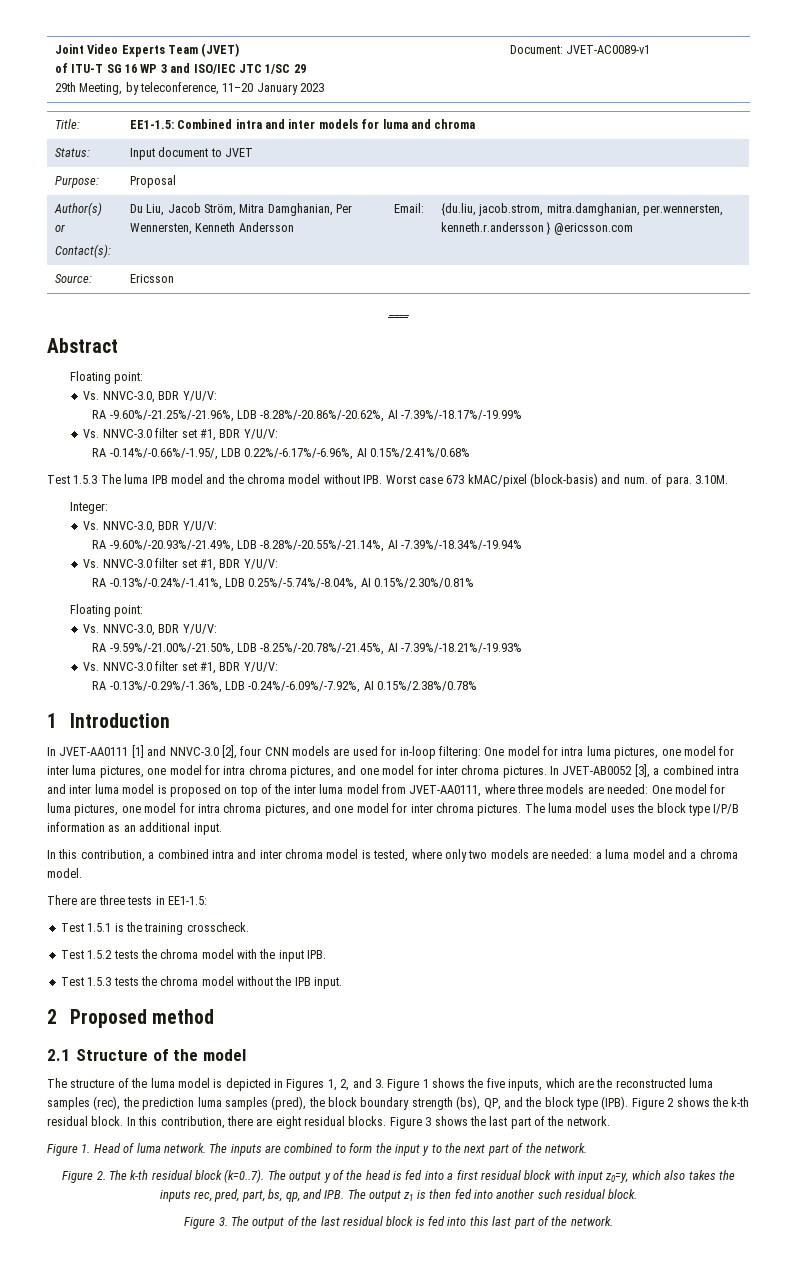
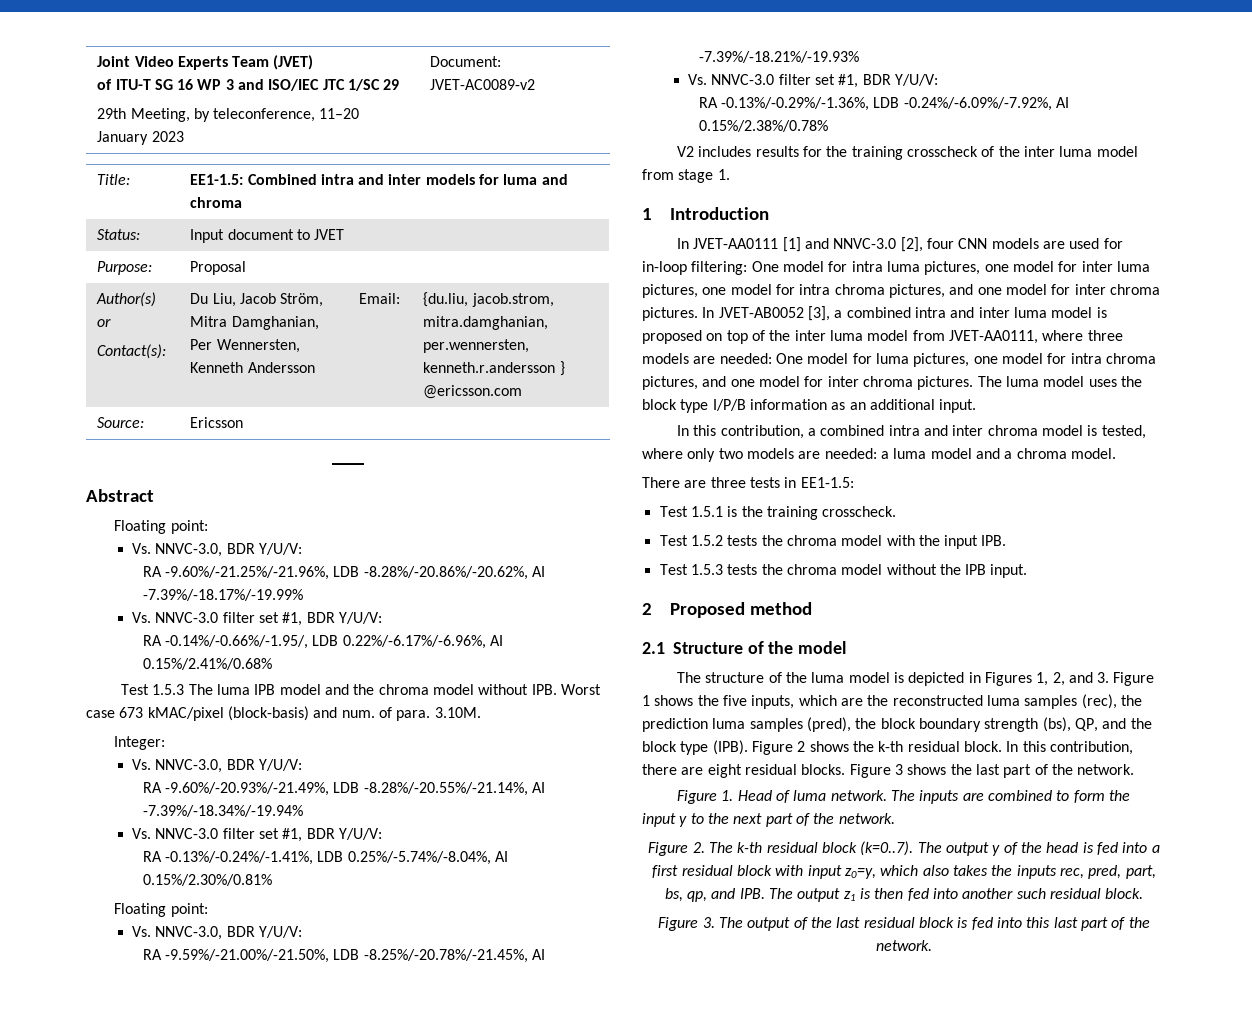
  Joint Video Experts Team (JVET)
  of ITU-T SG 16 WP 3 and ISO/IEC JTC 1/SC 29
- 29th Meeting, by teleconference, 11–20 January 2023 | Document: JVET-AC0089-v1
+ 29th Meeting, by teleconference, 11–20 January 2023 | Document: JVET-AC0089-v2
+ V2 includes results for the training crosscheck of the inter luma model from stage 1.

